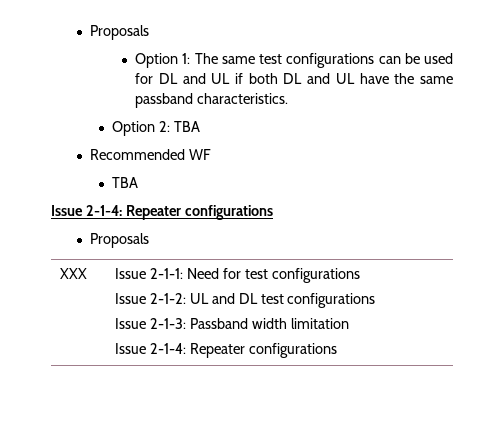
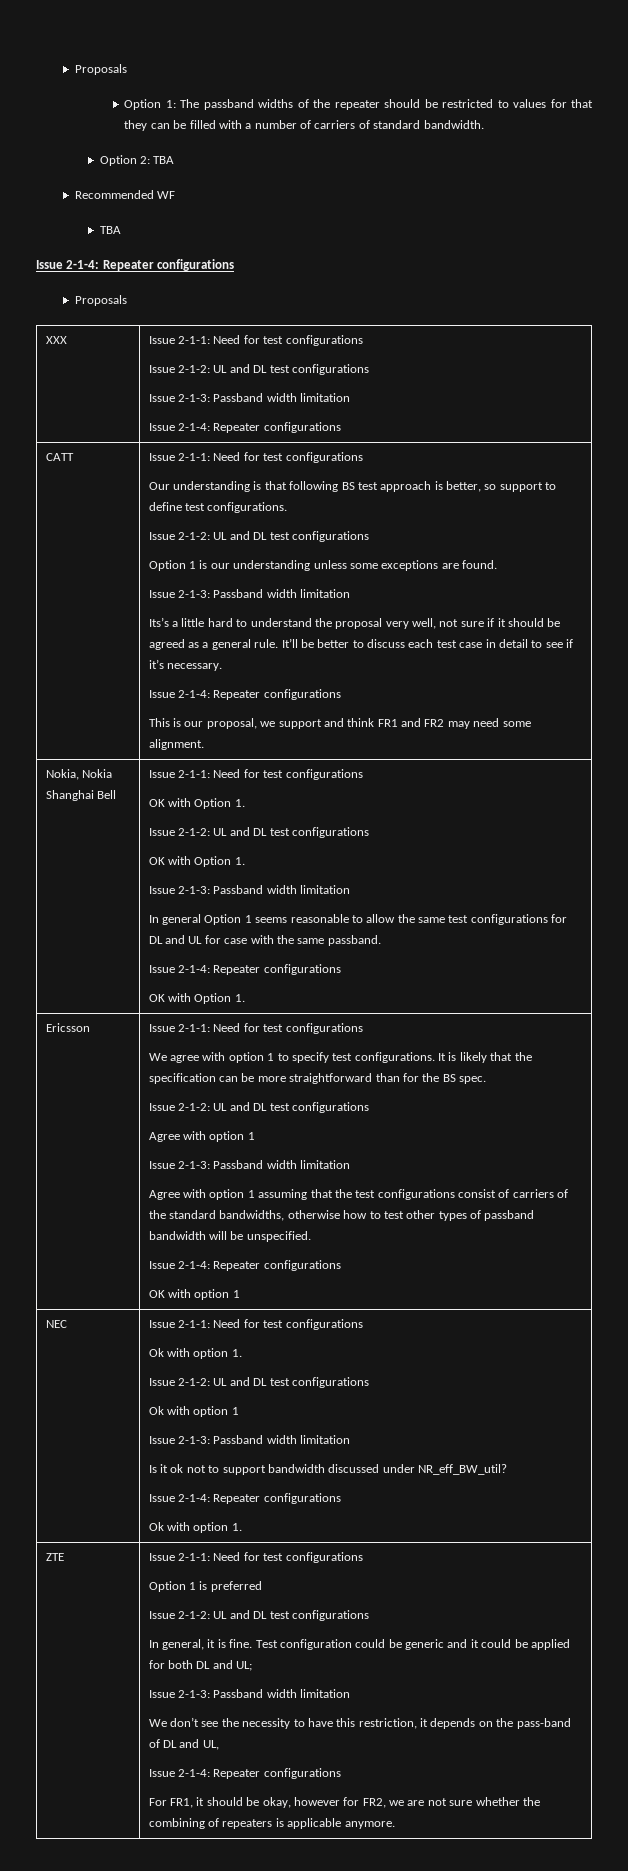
- Option 1: The same test configurations can be used for DL and UL if both DL and UL have the same passband characteristics.
+ Option 1: The passband widths of the repeater should be restricted to values for that they can be filled with a number of carriers of standard bandwidth.
+ CATT | Issue 2-1-1: Need for test configurations
+ Our understanding is that following BS test approach is better, so support to define test configurations.
+ Issue 2-1-2: UL and DL test configurations
+ Option 1 is our understanding unless some exceptions are found.
+ Issue 2-1-3: Passband width limitation
+ Its’s a little hard to understand the proposal very well, not sure if it should be agreed as a general rule. It’ll be better to discuss each test case in detail to see if it’s necessary.
+ Issue 2-1-4: Repeater configurations
+ This is our proposal, we support and think FR1 and FR2 may need some alignment.
+ Nokia, Nokia Shanghai Bell | Issue 2-1-1: Need for test configurations
+ OK with Option 1.
+ Issue 2-1-2: UL and DL test configurations
+ OK with Option 1.
+ Issue 2-1-3: Passband width limitation
+ In general Option 1 seems reasonable to allow the same test configurations for DL and UL for case with the same passband.
+ Issue 2-1-4: Repeater configurations
+ OK with Option 1.
+ Ericsson | Issue 2-1-1: Need for test configurations
+ We agree with option 1 to specify test configurations. It is likely that the specification can be more straightforward than for the BS spec.
+ Issue 2-1-2: UL and DL test configurations
+ Agree with option 1
+ Issue 2-1-3: Passband width limitation
+ Agree with option 1 assuming that the test configurations consist of carriers of the standard bandwidths, otherwise how to test other types of passband bandwidth will be unspecified.
+ Issue 2-1-4: Repeater configurations
+ OK with option 1
+ NEC | Issue 2-1-1: Need for test configurations
+ Ok with option 1.
+ Issue 2-1-2: UL and DL test configurations
+ Ok with option 1
+ Issue 2-1-3: Passband width limitation
+ Is it ok not to support bandwidth discussed under NR_eff_BW_util?
+ Issue 2-1-4: Repeater configurations
+ Ok with option 1.
+ ZTE | Issue 2-1-1: Need for test configurations
+ Option 1 is preferred
+ Issue 2-1-2: UL and DL test configurations
+ In general, it is fine. Test configuration could be generic and it could be applied for both DL and UL;
+ Issue 2-1-3: Passband width limitation
+ We don’t see the necessity to have this restriction, it depends on the pass-band of DL and UL,
+ Issue 2-1-4: Repeater configurations
+ For FR1, it should be okay, however for FR2, we are not sure whether the combining of repeaters is applicable anymore.

